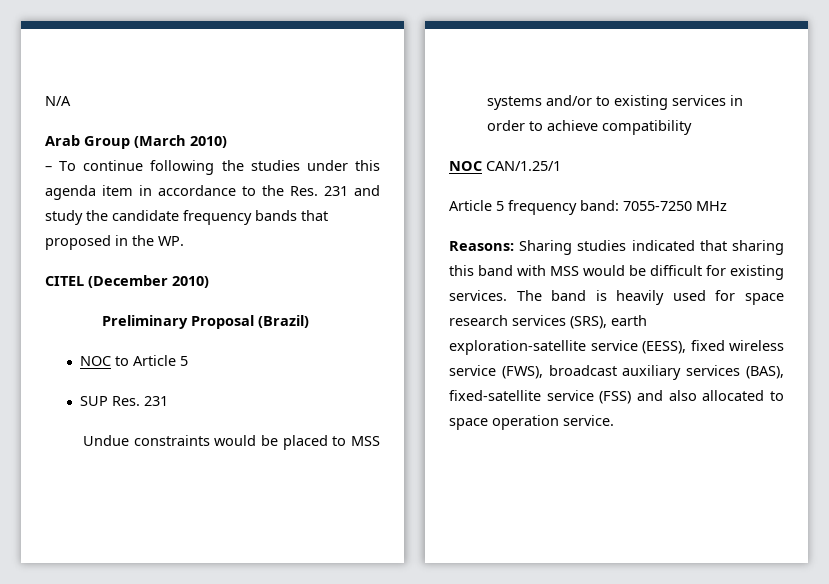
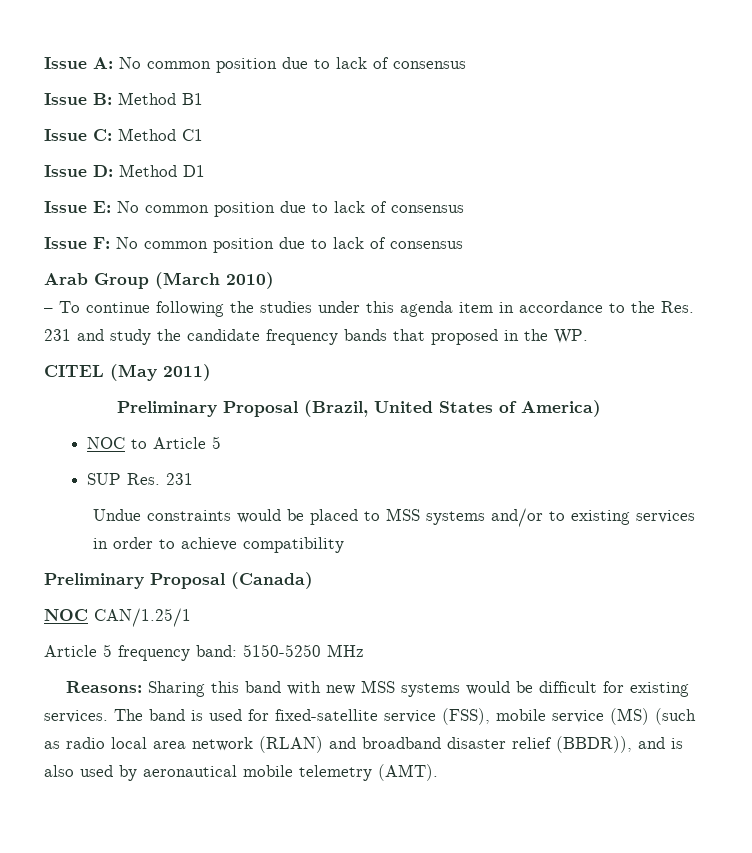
- N/A
+ Issue A: No common position due to lack of consensus
+ Issue B: Method B1
+ Issue C: Method C1
+ Issue D: Method D1
+ Issue E: No common position due to lack of consensus
+ Issue F: No common position due to lack of consensus
- CITEL (December 2010)
- Preliminary Proposal (Brazil)
+ CITEL (May 2011)
+ Preliminary Proposal (Brazil, United States of America)
+ Preliminary Proposal (Canada)
- Article 5 frequency band: 7055-7250 MHz
+ Article 5 frequency band: 5150-5250 MHz
- Reasons: Sharing studies indicated that sharing this band with MSS would be difficult for existing services.
+ Reasons: Sharing this band with new MSS systems would be difficult for existing services.
- The band is heavily used for space research services (SRS), earth exploration-satellite service (EESS), fixed wireless service (FWS), broadcast auxiliary services (BAS), fixed-satellite service (FSS) and also allocated to space operation service.
+ The band is used for fixed-satellite service (FSS), mobile service (MS) (such as radio local area network (RLAN) and broadband disaster relief (BBDR)), and is also used by aeronautical mobile telemetry (AMT).

